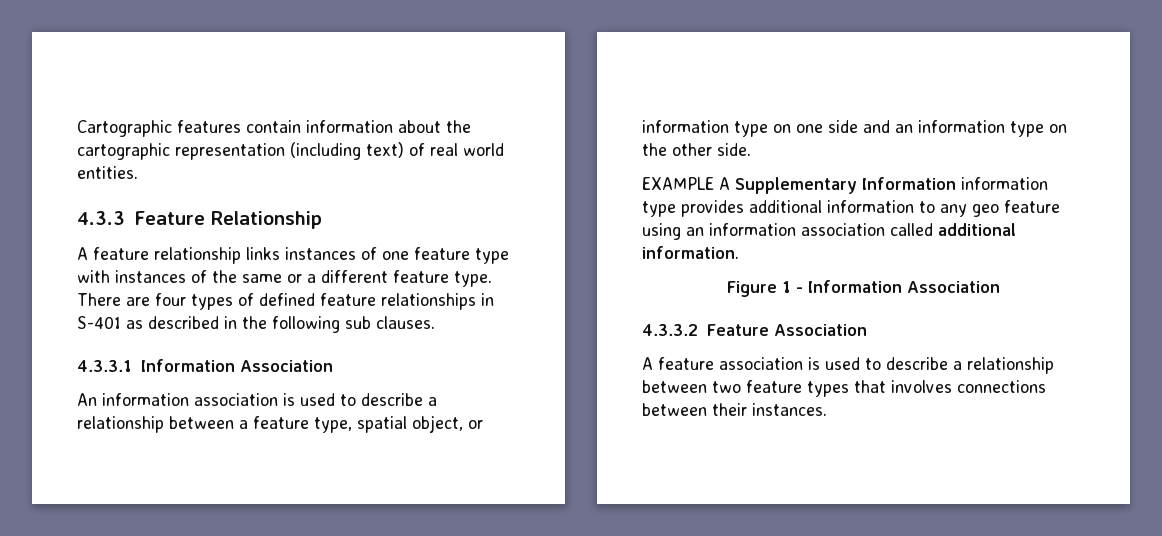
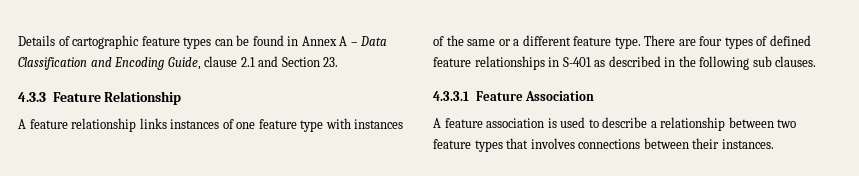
- Cartographic features contain information about the cartographic representation (including text) of real world entities.
+ Details of cartographic feature types can be found in Annex A – Data Classification and Encoding Guide, clause 2.1 and Section 23.
- 4.3.3.1 Information Association
- An information association is used to describe a relationship between a feature type, spatial object, or information type on one side and an information type on the other side.
- EXAMPLE A Supplementary Information information type provides additional information to any geo feature using an information association called additional information.
- Figure 1 - Information Association
- 4.3.3.2 Feature Association
+ 4.3.3.1 Feature Association

